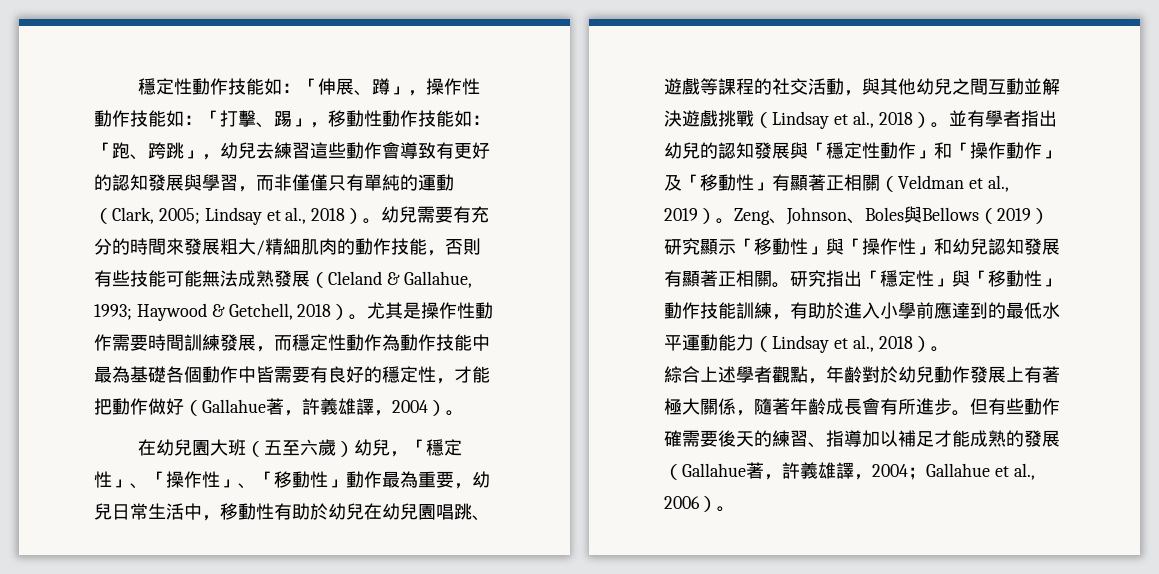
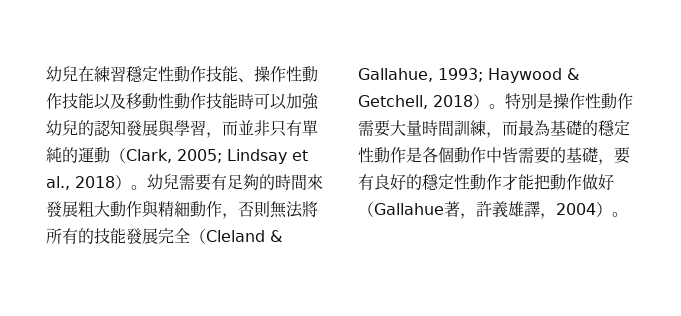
- 穩定性動作技能如：「伸展、蹲」，操作性動作技能如：「打擊、踢」，移動性動作技能如：「跑、跨跳」，幼兒去練習這些動作會導致有更好的認知發展與學習，而非僅僅只有單純的運動（Clark, 2005; Lindsay et al., 2018）。
+ 幼兒在練習穩定性動作技能、操作性動作技能以及移動性動作技能時可以加強幼兒的認知發展與學習，而並非只有單純的運動（Clark, 2005; Lindsay et al., 2018）。
- 幼兒需要有充分的時間來發展粗大/精細肌肉的動作技能，否則有些技能可能無法成熟發展（Cleland & Gallahue, 1993; Haywood & Getchell, 2018）。
+ 幼兒需要有足夠的時間來發展粗大動作與精細動作，否則無法將所有的技能發展完全（Cleland & Gallahue, 1993; Haywood & Getchell, 2018）。
- 尤其是操作性動作需要時間訓練發展，而穩定性動作為動作技能中最為基礎各個動作中皆需要有良好的穩定性，才能把動作做好（Gallahue著，許義雄譯，2004）。
+ 特別是操作性動作需要大量時間訓練，而最為基礎的穩定性動作是各個動作中皆需要的基礎，要有良好的穩定性動作才能把動作做好（Gallahue著，許義雄譯，2004）。
- 在幼兒園大班（五至六歲）幼兒，「穩定性」、「操作性」、「移動性」動作最為重要，幼兒日常生活中，移動性有助於幼兒在幼兒園唱跳、遊戲等課程的社交活動，與其他幼兒之間互動並解決遊戲挑戰（Lindsay et al., 2018）。並有學者指出幼兒的認知發展與「穩定性動作」和「操作動作」及「移動性」有顯著正相關（Veldman et al., 2019）。Zeng、Johnson、Boles與Bellows（2019）研究顯示「移動性」與「操作性」和幼兒認知發展有顯著正相關。研究指出「穩定性」與「移動性」動作技能訓練，有助於進入小學前應達到的最低水平運動能力（Lindsay et al., 2018）。
- 綜合上述學者觀點，年齡對於幼兒動作發展上有著極大關係，隨著年齡成長會有所進步。但有些動作確需要後天的練習、指導加以補足才能成熟的發展（Gallahue著，許義雄譯，2004；Gallahue et al., 2006）。

